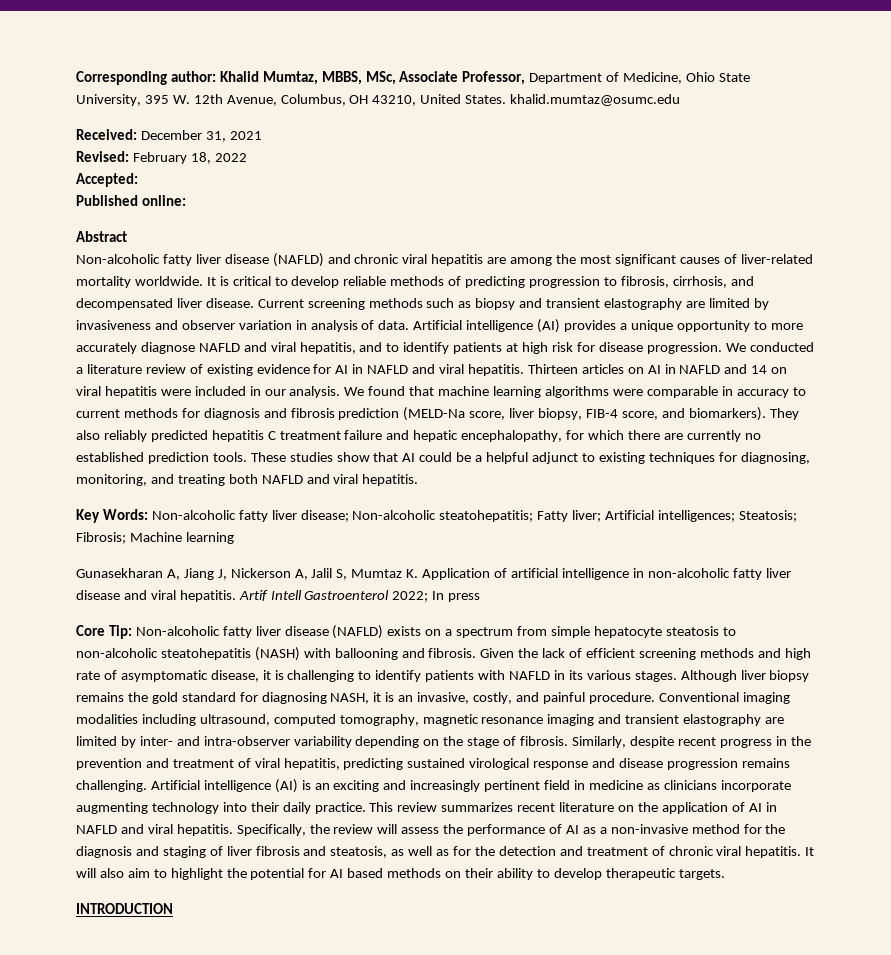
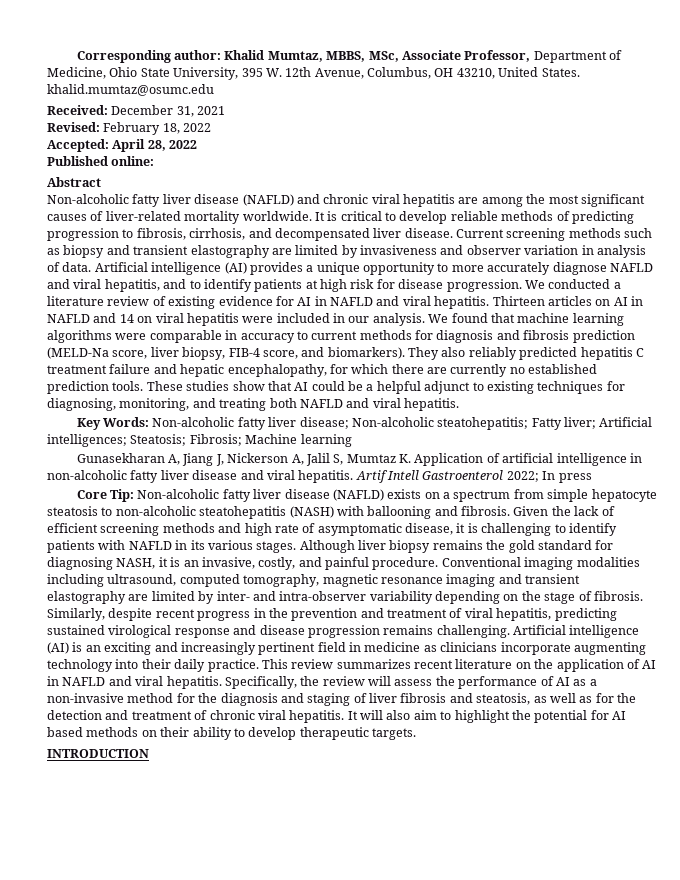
- Accepted:
+ Accepted: April 28, 2022

